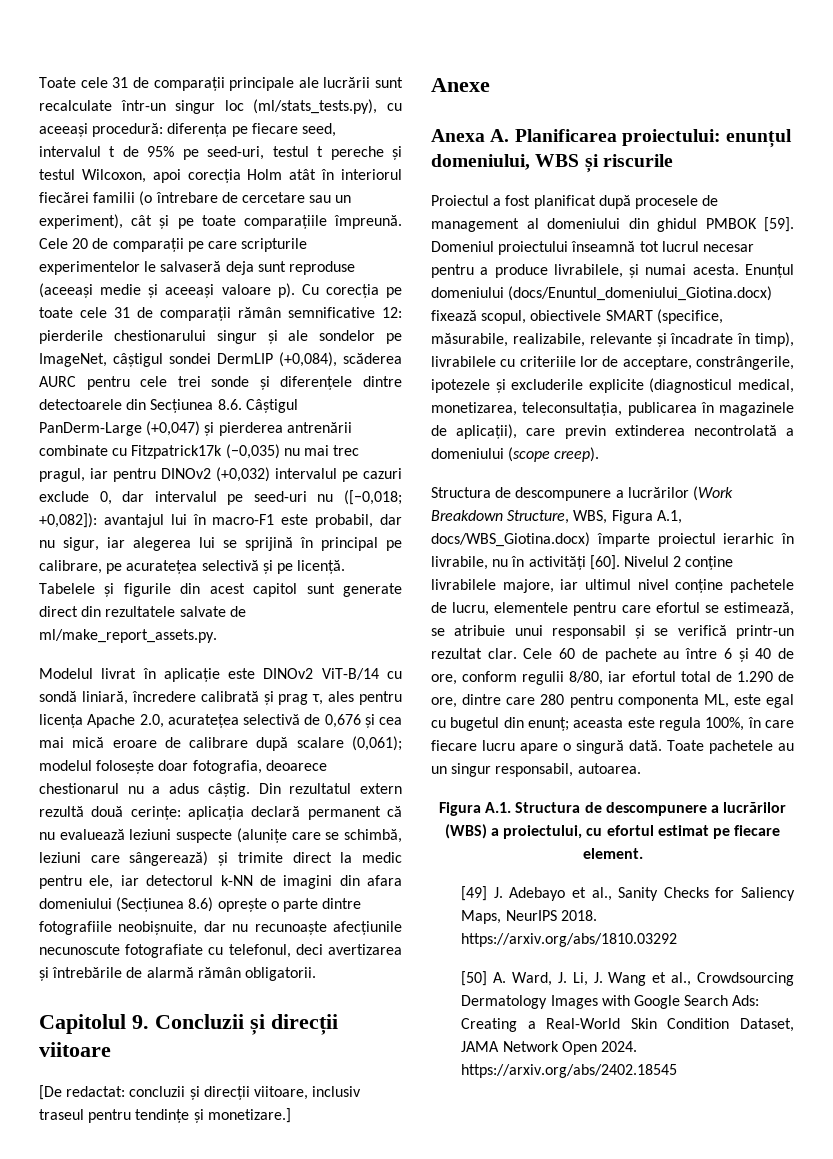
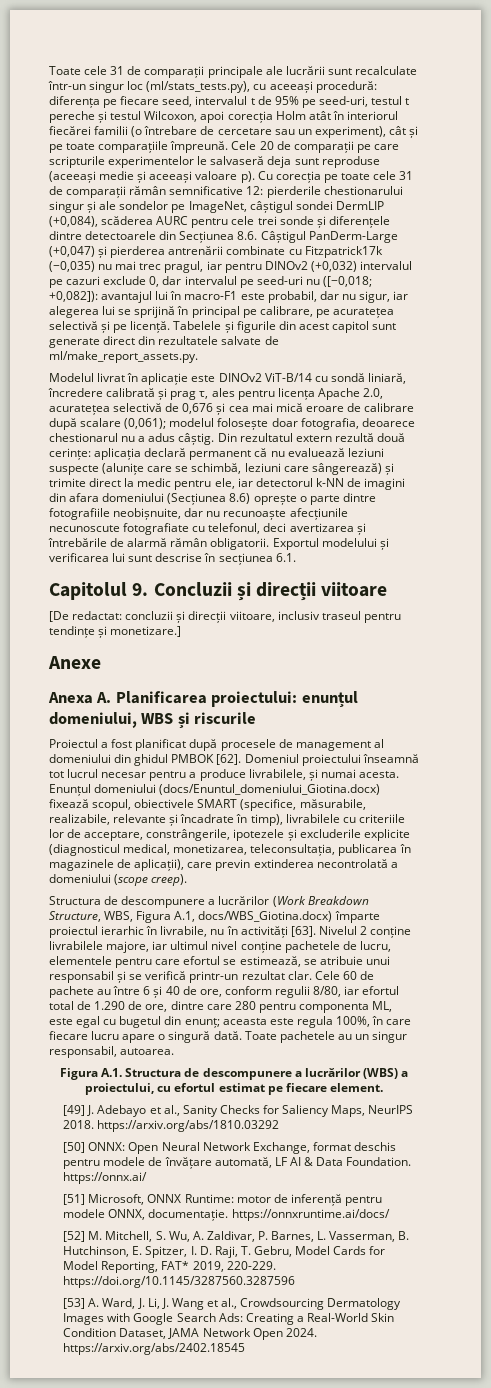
+ Exportul modelului și verificarea lui sunt descrise în secțiunea 6.1.
- Proiectul a fost planificat după procesele de management al domeniului din ghidul PMBOK [59].
+ Proiectul a fost planificat după procesele de management al domeniului din ghidul PMBOK [62].
- Structura de descompunere a lucrărilor (Work Breakdown Structure, WBS, Figura A.1, docs/WBS_Giotina.docx) împarte proiectul ierarhic în livrabile, nu în activități [60].
+ Structura de descompunere a lucrărilor (Work Breakdown Structure, WBS, Figura A.1, docs/WBS_Giotina.docx) împarte proiectul ierarhic în livrabile, nu în activități [63].
- [50] A. Ward, J. Li, J. Wang et al., Crowdsourcing Dermatology Images with Google Search Ads: Creating a Real-World Skin Condition Dataset, JAMA Network Open 2024. https://arxiv.org/abs/2402.18545
+ [50] ONNX: Open Neural Network Exchange, format deschis pentru modele de învățare automată, LF AI & Data Foundation. https://onnx.ai/
+ [51] Microsoft, ONNX Runtime: motor de inferență pentru modele ONNX, documentație. https://onnxruntime.ai/docs/
+ [52] M. Mitchell, S. Wu, A. Zaldivar, P. Barnes, L. Vasserman, B. Hutchinson, E. Spitzer, I. D. Raji, T. Gebru, Model Cards for Model Reporting, FAT* 2019, 220-229. https://doi.org/10.1145/3287560.3287596
+ [53] A. Ward, J. Li, J. Wang et al., Crowdsourcing Dermatology Images with Google Search Ads: Creating a Real-World Skin Condition Dataset, JAMA Network Open 2024. https://arxiv.org/abs/2402.18545

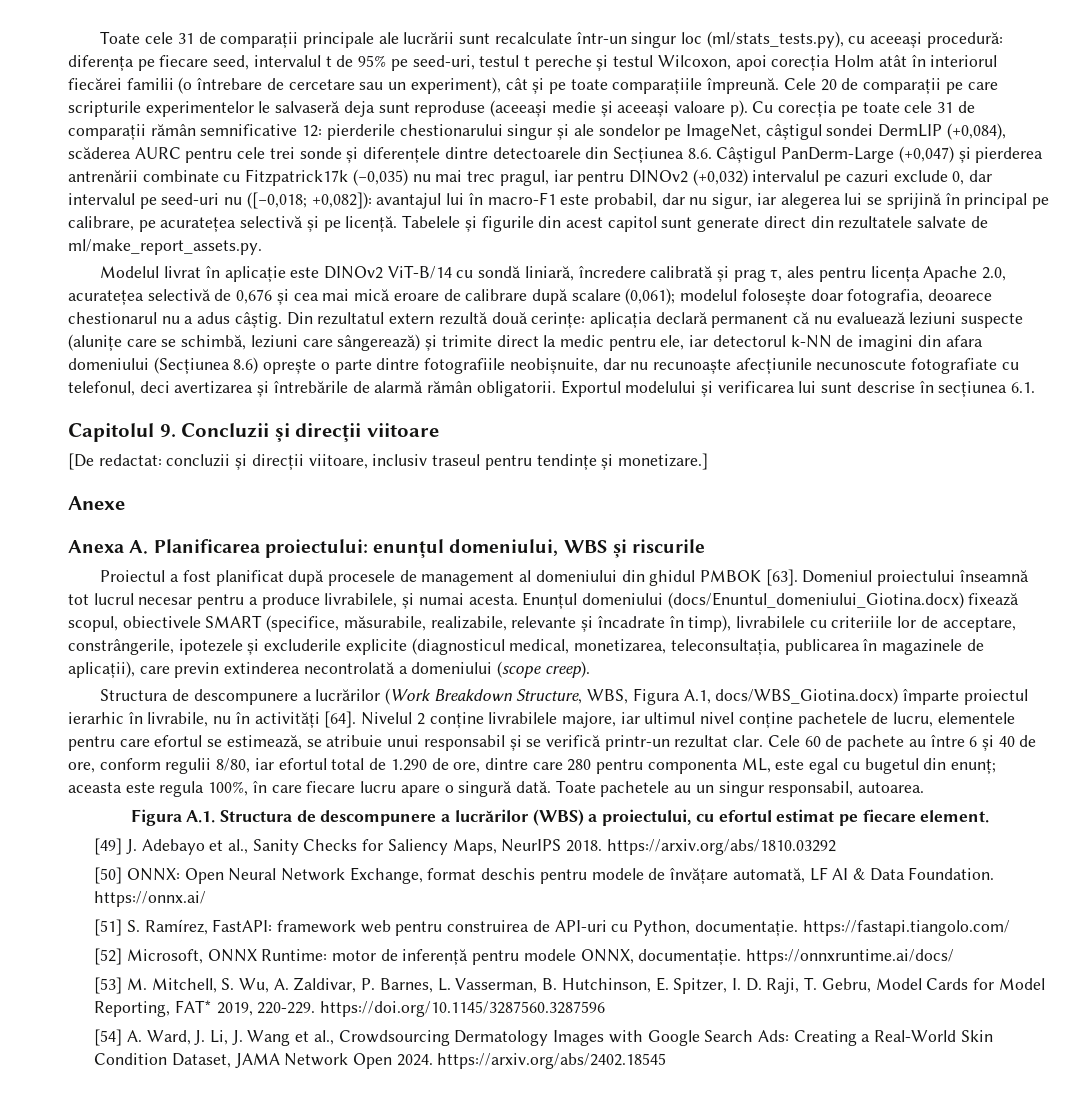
- Proiectul a fost planificat după procesele de management al domeniului din ghidul PMBOK [62].
+ Proiectul a fost planificat după procesele de management al domeniului din ghidul PMBOK [63].
- Structura de descompunere a lucrărilor (Work Breakdown Structure, WBS, Figura A.1, docs/WBS_Giotina.docx) împarte proiectul ierarhic în livrabile, nu în activități [63].
+ Structura de descompunere a lucrărilor (Work Breakdown Structure, WBS, Figura A.1, docs/WBS_Giotina.docx) împarte proiectul ierarhic în livrabile, nu în activități [64].
- [51] Microsoft, ONNX Runtime: motor de inferență pentru modele ONNX, documentație. https://onnxruntime.ai/docs/
+ [51] S. Ramírez, FastAPI: framework web pentru construirea de API-uri cu Python, documentație. https://fastapi.tiangolo.com/
+ [52] Microsoft, ONNX Runtime: motor de inferență pentru modele ONNX, documentație. https://onnxruntime.ai/docs/
- [52] M. Mitchell, S. Wu, A. Zaldivar, P. Barnes, L. Vasserman, B. Hutchinson, E. Spitzer, I. D. Raji, T. Gebru, Model Cards for Model Reporting, FAT* 2019, 220-229. https://doi.org/10.1145/3287560.3287596
+ [53] M. Mitchell, S. Wu, A. Zaldivar, P. Barnes, L. Vasserman, B. Hutchinson, E. Spitzer, I. D. Raji, T. Gebru, Model Cards for Model Reporting, FAT* 2019, 220-229. https://doi.org/10.1145/3287560.3287596
- [53] A. Ward, J. Li, J. Wang et al., Crowdsourcing Dermatology Images with Google Search Ads: Creating a Real-World Skin Condition Dataset, JAMA Network Open 2024. https://arxiv.org/abs/2402.18545
+ [54] A. Ward, J. Li, J. Wang et al., Crowdsourcing Dermatology Images with Google Search Ads: Creating a Real-World Skin Condition Dataset, JAMA Network Open 2024. https://arxiv.org/abs/2402.18545

